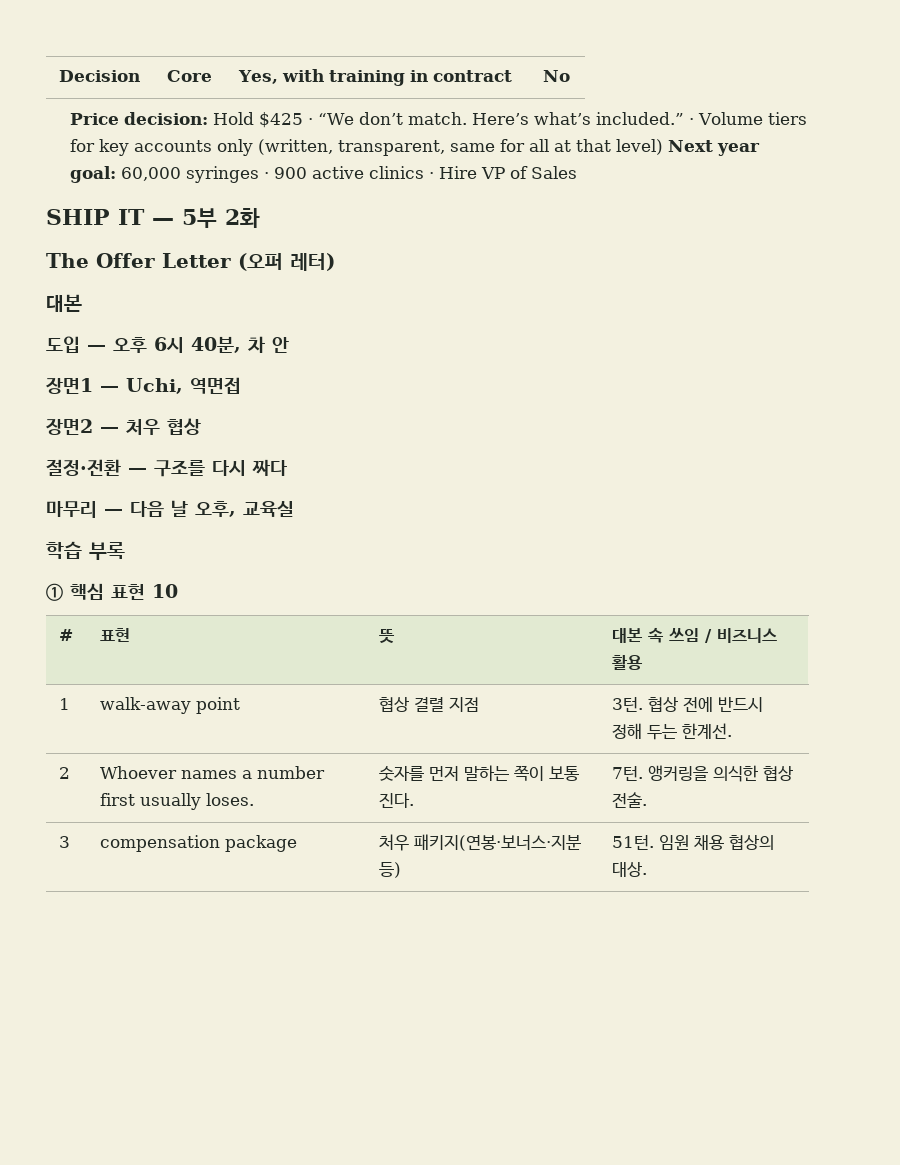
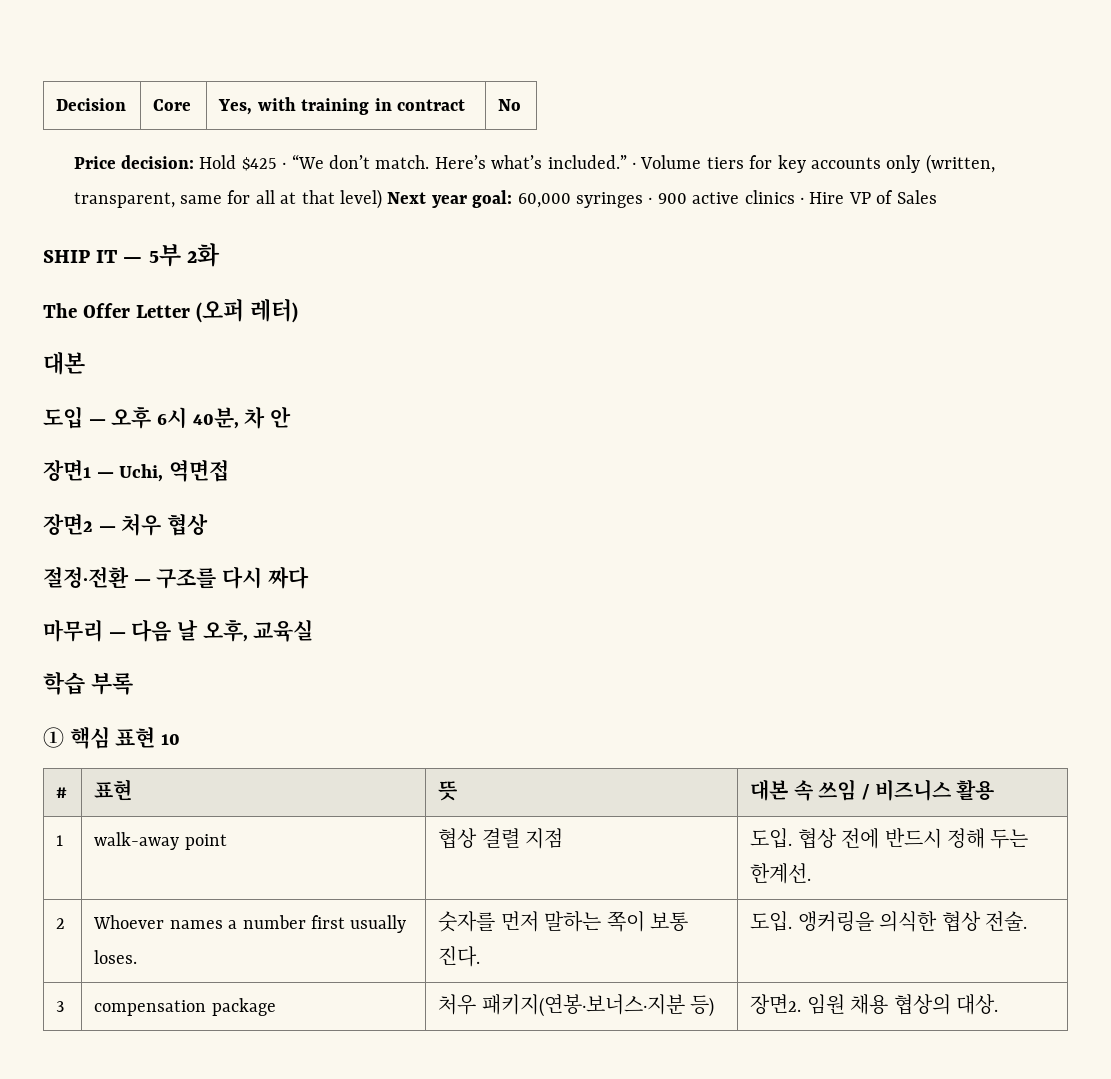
- 1 | walk-away point | 협상 결렬 지점 | 3턴. 협상 전에 반드시 정해 두는 한계선.
+ 1 | walk-away point | 협상 결렬 지점 | 도입. 협상 전에 반드시 정해 두는 한계선.
- 2 | Whoever names a number first usually loses. | 숫자를 먼저 말하는 쪽이 보통 진다. | 7턴. 앵커링을 의식한 협상 전술.
+ 2 | Whoever names a number first usually loses. | 숫자를 먼저 말하는 쪽이 보통 진다. | 도입. 앵커링을 의식한 협상 전술.
- 3 | compensation package | 처우 패키지(연봉·보너스·지분 등) | 51턴. 임원 채용 협상의 대상.
+ 3 | compensation package | 처우 패키지(연봉·보너스·지분 등) | 장면2. 임원 채용 협상의 대상.

